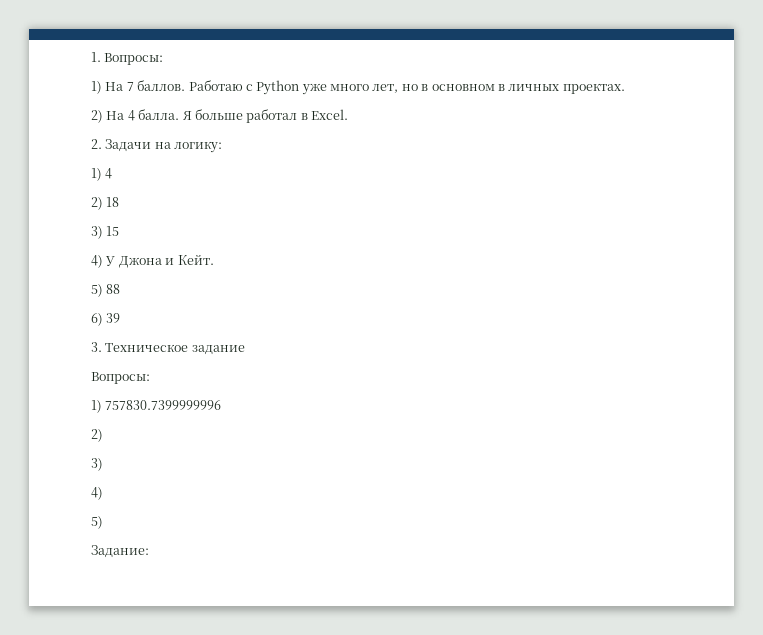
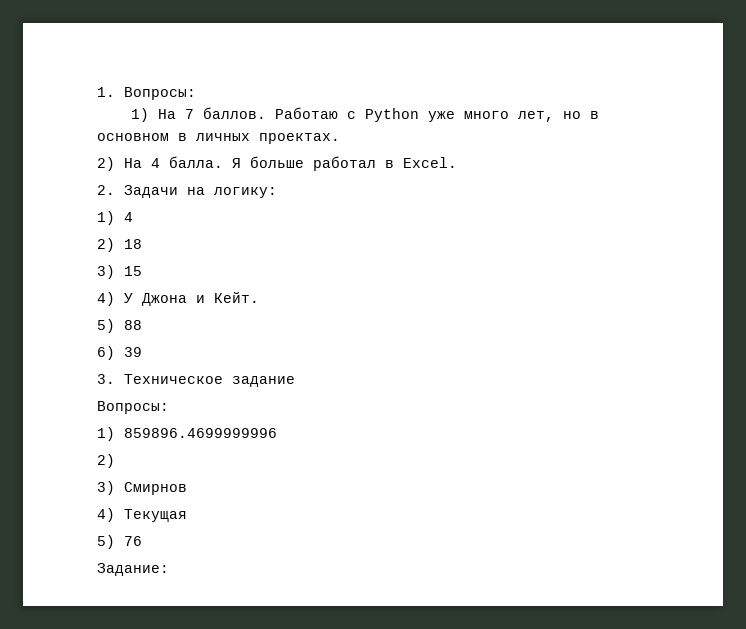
- 1) 757830.7399999996
+ 1) 859896.4699999996
  2)
- 3)
- 4)
- 5)
+ 3) Смирнов
+ 4) Текущая
+ 5) 76

